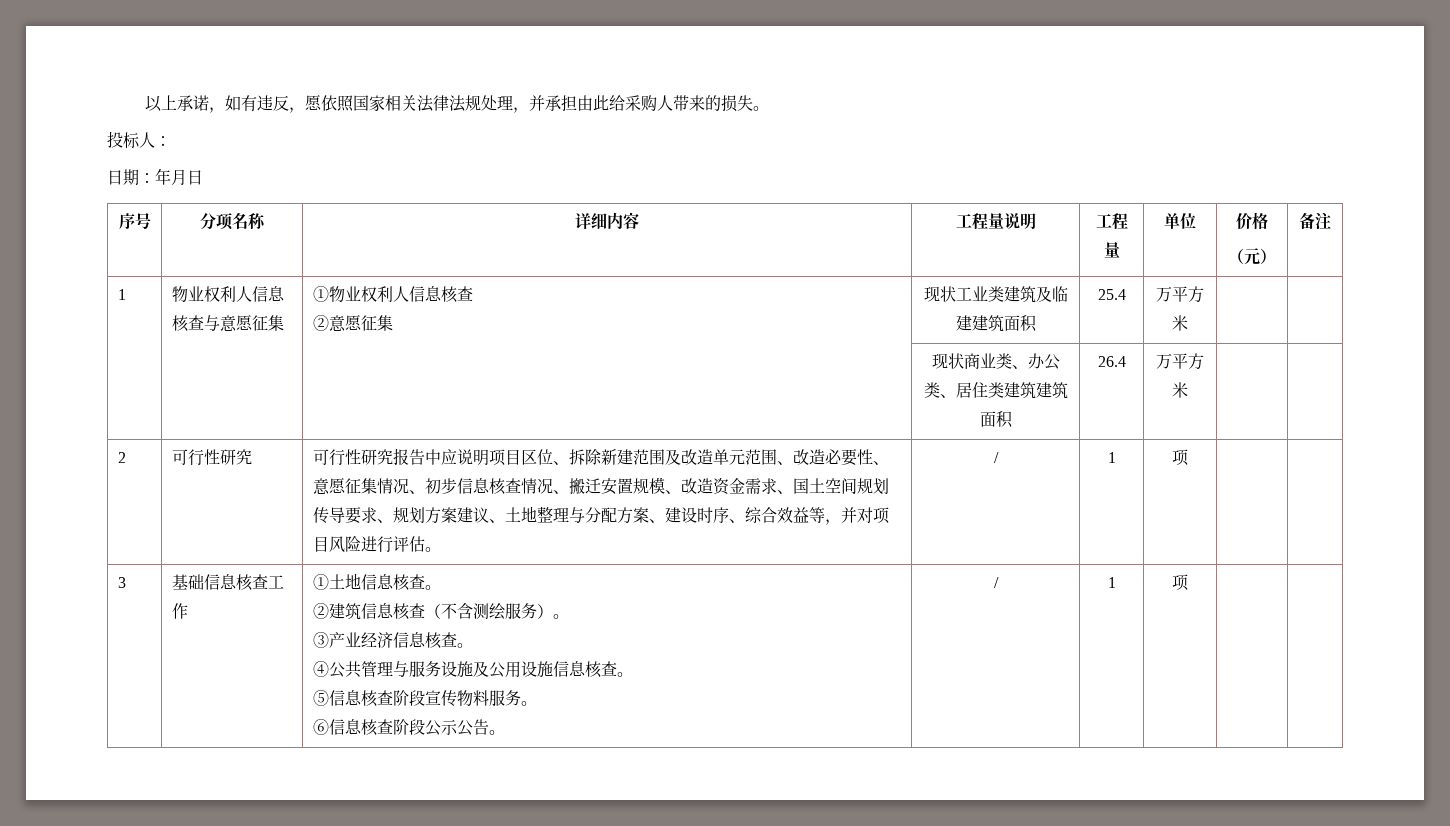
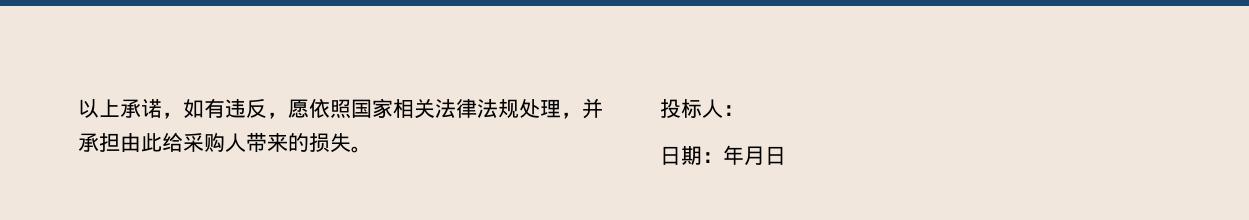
- 序号 | 分项名称 | 详细内容 | 工程量说明 | 工程量 | 单位 | 价格
- （元） | 备注
- 1 | 物业权利人信息核查与意愿征集 | ①物业权利人信息核查
- ②意愿征集 | 现状工业类建筑及临建建筑面积 | 25.4 | 万平方米 | |
- | | | 现状商业类、办公类、居住类建筑建筑面积 | 26.4 | 万平方米 | |
- 2 | 可行性研究 | 可行性研究报告中应说明项目区位、拆除新建范围及改造单元范围、改造必要性、意愿征集情况、初步信息核查情况、搬迁安置规模、改造资金需求、国土空间规划传导要求、规划方案建议、土地整理与分配方案、建设时序、综合效益等，并对项目风险进行评估。 | / | 1 | 项 | |
- 3 | 基础信息核查工作 | ①土地信息核查。
- ②建筑信息核查（不含测绘服务）。
- ③产业经济信息核查。
- ④公共管理与服务设施及公用设施信息核查。
- ⑤信息核查阶段宣传物料服务。
- ⑥信息核查阶段公示公告。 | / | 1 | 项

